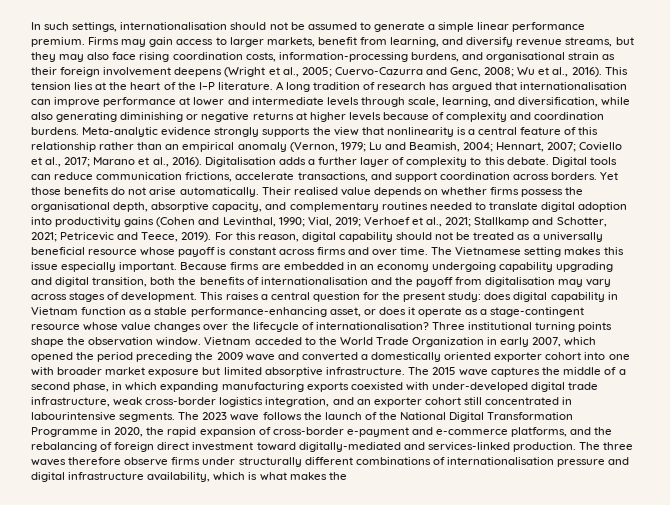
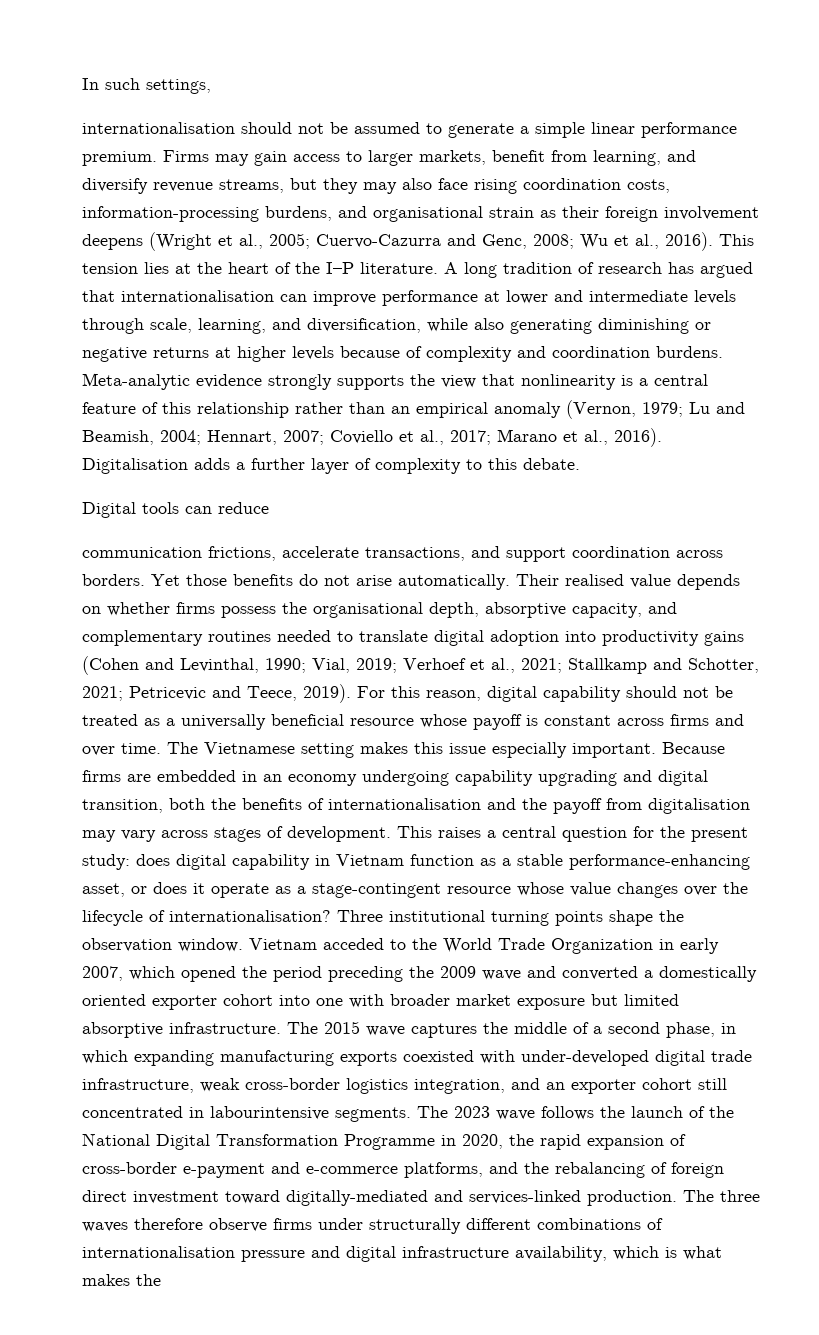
- In such settings, internationalisation should not be assumed to generate a simple linear performance premium.
+ In such settings,
+ internationalisation should not be assumed to generate a simple linear performance premium.
- Digitalisation adds a further layer of complexity to this debate. Digital tools can reduce communication frictions, accelerate transactions, and support coordination across borders.
+ Digitalisation adds a further layer of complexity to this debate.
+ Digital tools can reduce
+ communication frictions, accelerate transactions, and support coordination across borders.

